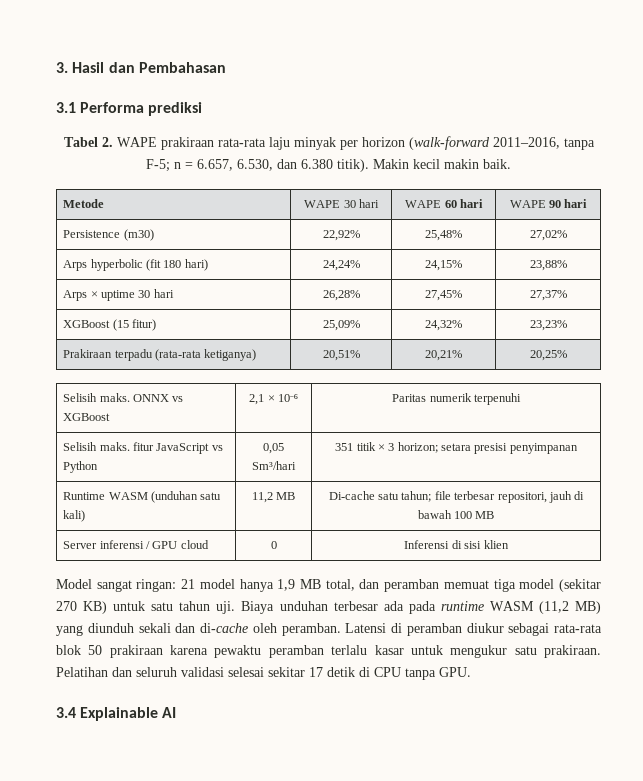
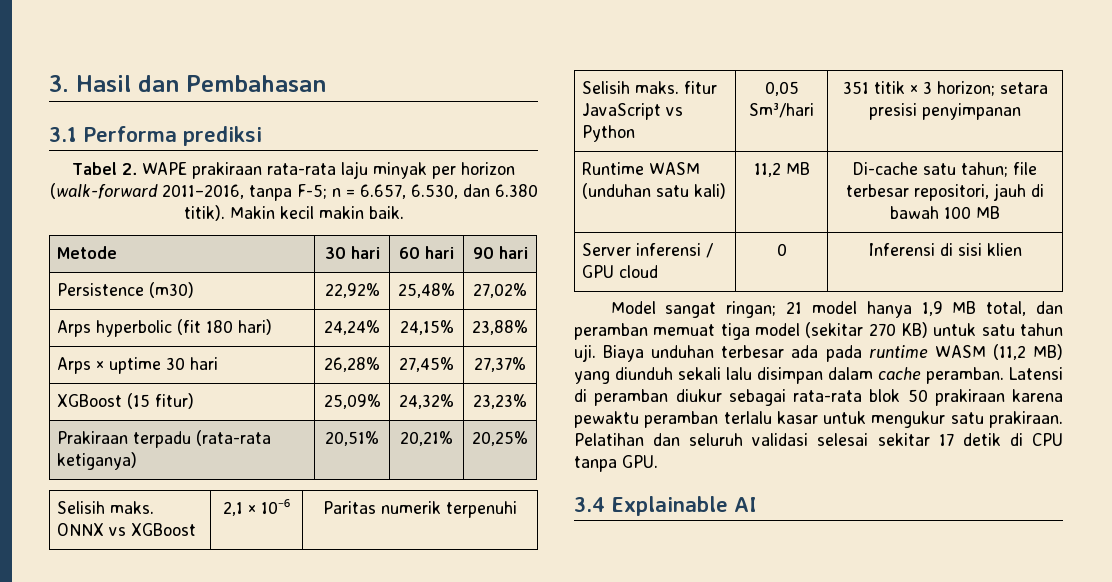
- Metode | WAPE 30 hari | WAPE 60 hari | WAPE 90 hari
+ Metode | 30 hari | 60 hari | 90 hari
- Model sangat ringan: 21 model hanya 1,9 MB total, dan peramban memuat tiga model (sekitar 270 KB) untuk satu tahun uji.
+ Model sangat ringan; 21 model hanya 1,9 MB total, dan peramban memuat tiga model (sekitar 270 KB) untuk satu tahun uji.
- Biaya unduhan terbesar ada pada runtime WASM (11,2 MB) yang diunduh sekali dan di-cache oleh peramban.
+ Biaya unduhan terbesar ada pada runtime WASM (11,2 MB) yang diunduh sekali lalu disimpan dalam cache peramban.

